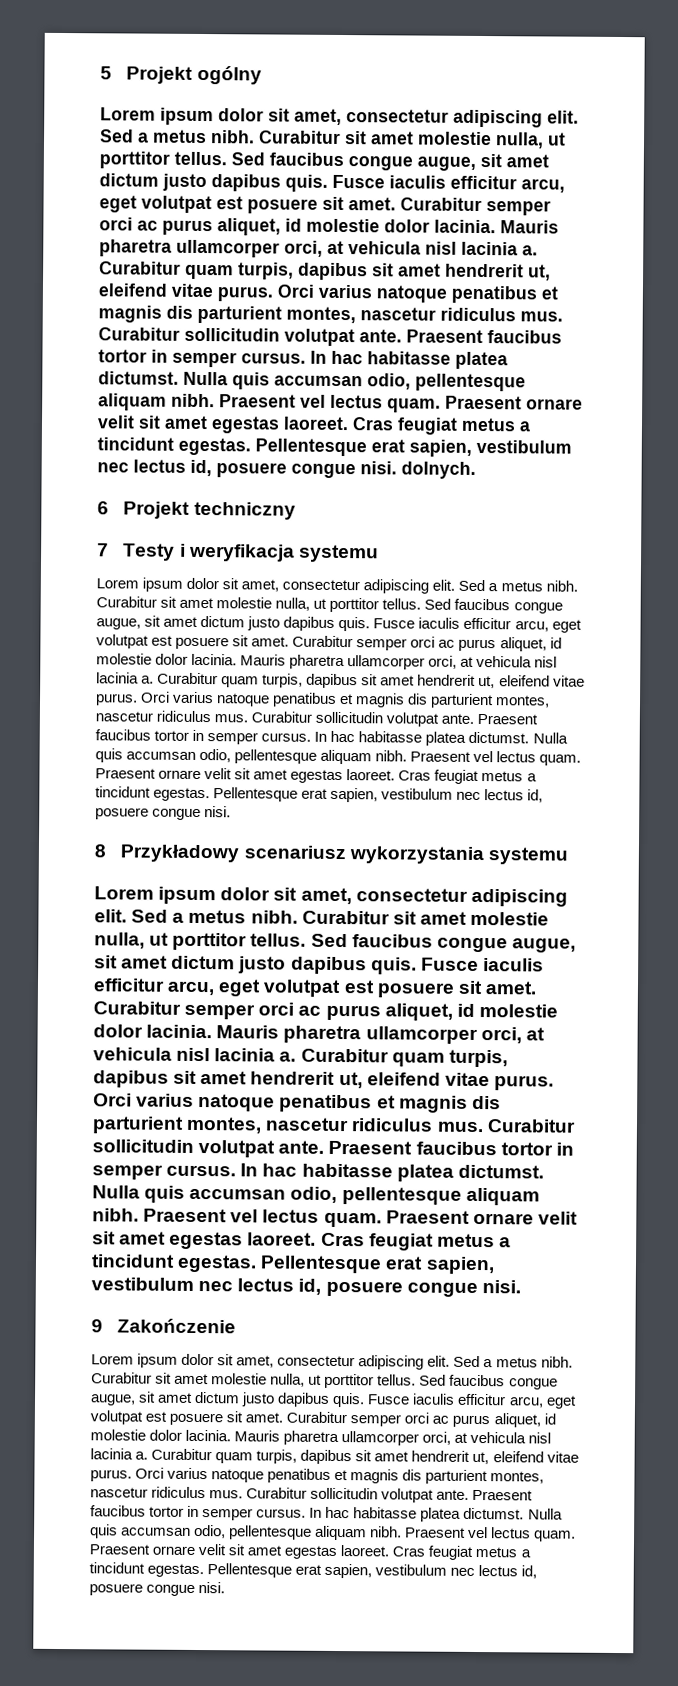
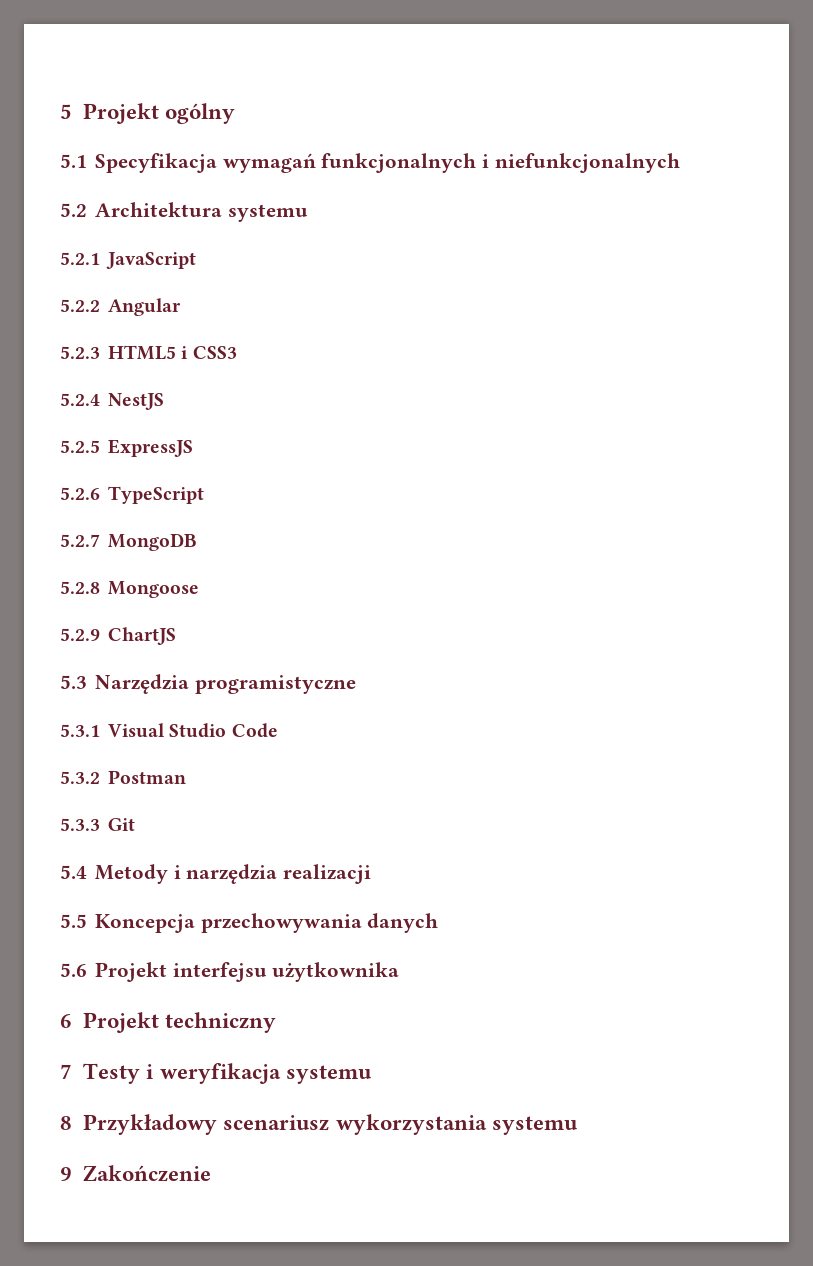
- Lorem ipsum dolor sit amet, consectetur adipiscing elit. Sed a metus nibh. Curabitur sit amet molestie nulla, ut porttitor tellus. Sed faucibus congue augue, sit amet dictum justo dapibus quis. Fusce iaculis efficitur arcu, eget volutpat est posuere sit amet. Curabitur semper orci ac purus aliquet, id molestie dolor lacinia. Mauris pharetra ullamcorper orci, at vehicula nisl lacinia a. Curabitur quam turpis, dapibus sit amet hendrerit ut, eleifend vitae purus. Orci varius natoque penatibus et magnis dis parturient montes, nascetur ridiculus mus. Curabitur sollicitudin volutpat ante. Praesent faucibus tortor in semper cursus. In hac habitasse platea dictumst. Nulla quis accumsan odio, pellentesque aliquam nibh. Praesent vel lectus quam. Praesent ornare velit sit amet egestas laoreet. Cras feugiat metus a tincidunt egestas. Pellentesque erat sapien, vestibulum nec lectus id, posuere congue nisi. dolnych.
+ 5.1 Specyfikacja wymagań funkcjonalnych i niefunkcjonalnych
+ 5.2 Architektura systemu
+ 5.2.1 JavaScript
+ 5.2.2 Angular
+ 5.2.3 HTML5 i CSS3
+ 5.2.4 NestJS
+ 5.2.5 ExpressJS
+ 5.2.6 TypeScript
+ 5.2.7 MongoDB
+ 5.2.8 Mongoose
+ 5.2.9 ChartJS
+ 5.3 Narzędzia programistyczne
+ 5.3.1 Visual Studio Code
+ 5.3.2 Postman
+ 5.3.3 Git
+ 5.4 Metody i narzędzia realizacji
+ 5.5 Koncepcja przechowywania danych
+ 5.6 Projekt interfejsu użytkownika
  7 Testy i weryfikacja systemu
- Lorem ipsum dolor sit amet, consectetur adipiscing elit. Sed a metus nibh. Curabitur sit amet molestie nulla, ut porttitor tellus. Sed faucibus congue augue, sit amet dictum justo dapibus quis. Fusce iaculis efficitur arcu, eget volutpat est posuere sit amet. Curabitur semper orci ac purus aliquet, id molestie dolor lacinia. Mauris pharetra ullamcorper orci, at vehicula nisl lacinia a. Curabitur quam turpis, dapibus sit amet hendrerit ut, eleifend vitae purus. Orci varius natoque penatibus et magnis dis parturient montes, nascetur ridiculus mus. Curabitur sollicitudin volutpat ante. Praesent faucibus tortor in semper cursus. In hac habitasse platea dictumst. Nulla quis accumsan odio, pellentesque aliquam nibh. Praesent vel lectus quam. Praesent ornare velit sit amet egestas laoreet. Cras feugiat metus a tincidunt egestas. Pellentesque erat sapien, vestibulum nec lectus id, posuere congue nisi.
  8 Przykładowy scenariusz wykorzystania systemu
- Lorem ipsum dolor sit amet, consectetur adipiscing elit. Sed a metus nibh. Curabitur sit amet molestie nulla, ut porttitor tellus. Sed faucibus congue augue, sit amet dictum justo dapibus quis. Fusce iaculis efficitur arcu, eget volutpat est posuere sit amet. Curabitur semper orci ac purus aliquet, id molestie dolor lacinia. Mauris pharetra ullamcorper orci, at vehicula nisl lacinia a. Curabitur quam turpis, dapibus sit amet hendrerit ut, eleifend vitae purus. Orci varius natoque penatibus et magnis dis parturient montes, nascetur ridiculus mus. Curabitur sollicitudin volutpat ante. Praesent faucibus tortor in semper cursus. In hac habitasse platea dictumst. Nulla quis accumsan odio, pellentesque aliquam nibh. Praesent vel lectus quam. Praesent ornare velit sit amet egestas laoreet. Cras feugiat metus a tincidunt egestas. Pellentesque erat sapien, vestibulum nec lectus id, posuere congue nisi.
  9 Zakończenie
- Lorem ipsum dolor sit amet, consectetur adipiscing elit. Sed a metus nibh. Curabitur sit amet molestie nulla, ut porttitor tellus. Sed faucibus congue augue, sit amet dictum justo dapibus quis. Fusce iaculis efficitur arcu, eget volutpat est posuere sit amet. Curabitur semper orci ac purus aliquet, id molestie dolor lacinia. Mauris pharetra ullamcorper orci, at vehicula nisl lacinia a. Curabitur quam turpis, dapibus sit amet hendrerit ut, eleifend vitae purus. Orci varius natoque penatibus et magnis dis parturient montes, nascetur ridiculus mus. Curabitur sollicitudin volutpat ante. Praesent faucibus tortor in semper cursus. In hac habitasse platea dictumst. Nulla quis accumsan odio, pellentesque aliquam nibh. Praesent vel lectus quam. Praesent ornare velit sit amet egestas laoreet. Cras feugiat metus a tincidunt egestas. Pellentesque erat sapien, vestibulum nec lectus id, posuere congue nisi.

